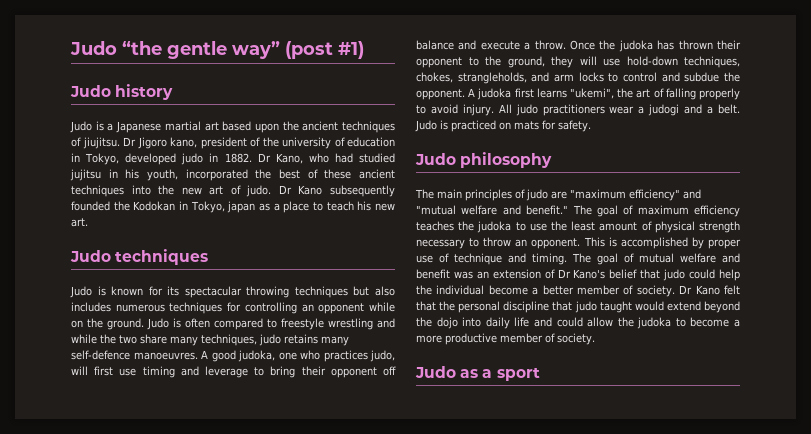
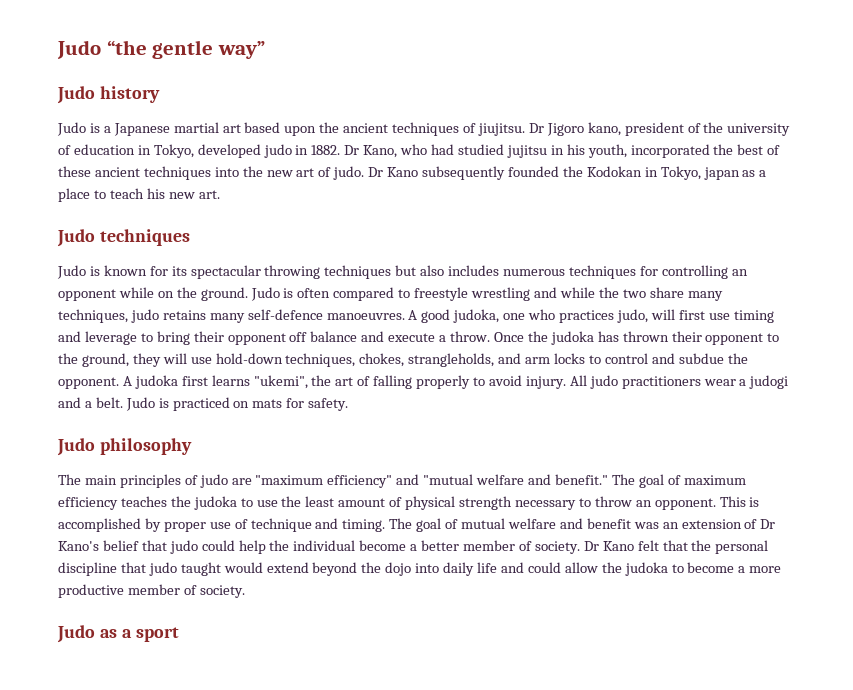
- Judo “the gentle way” (post #1)
+ Judo “the gentle way”

